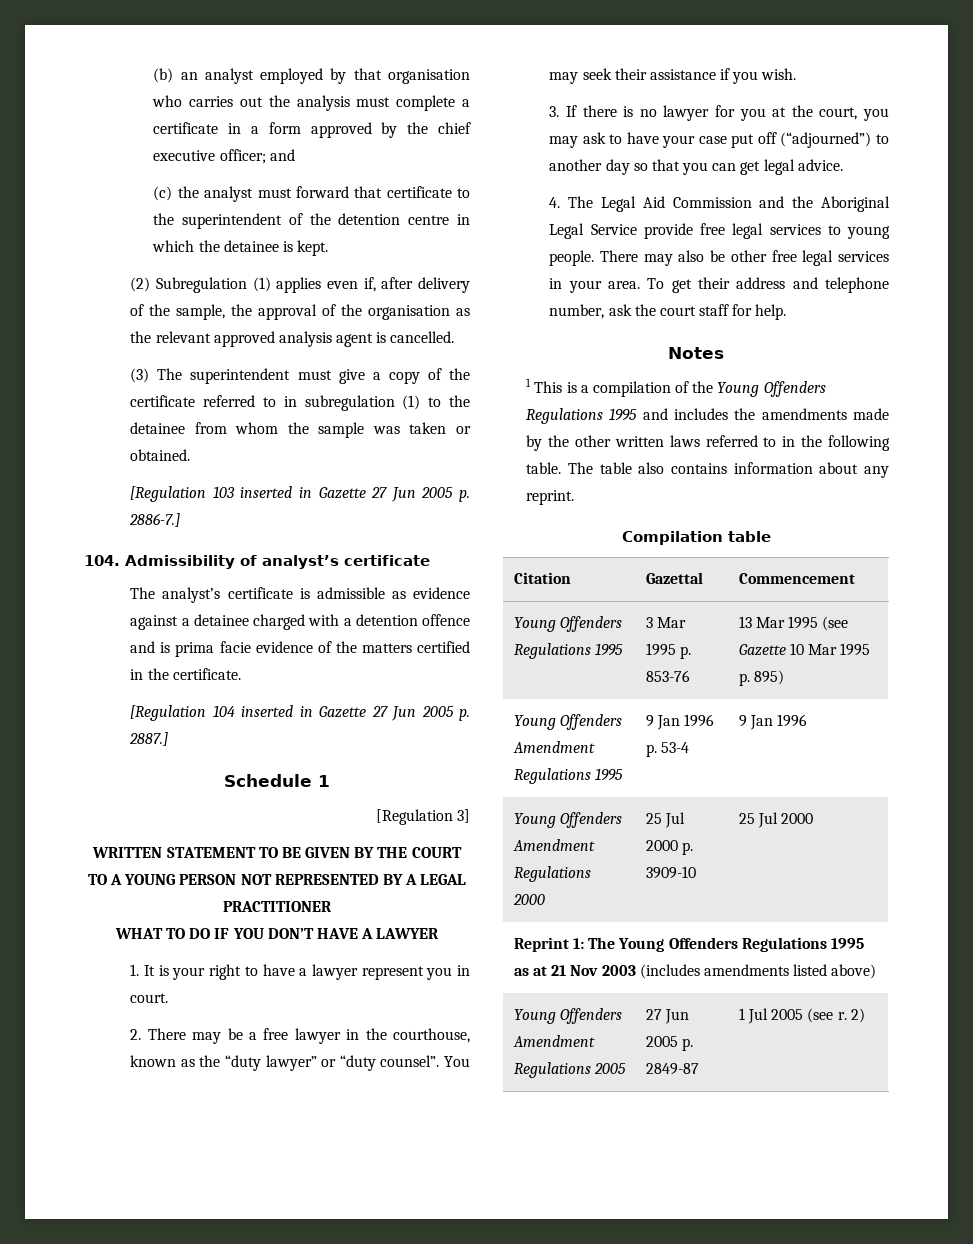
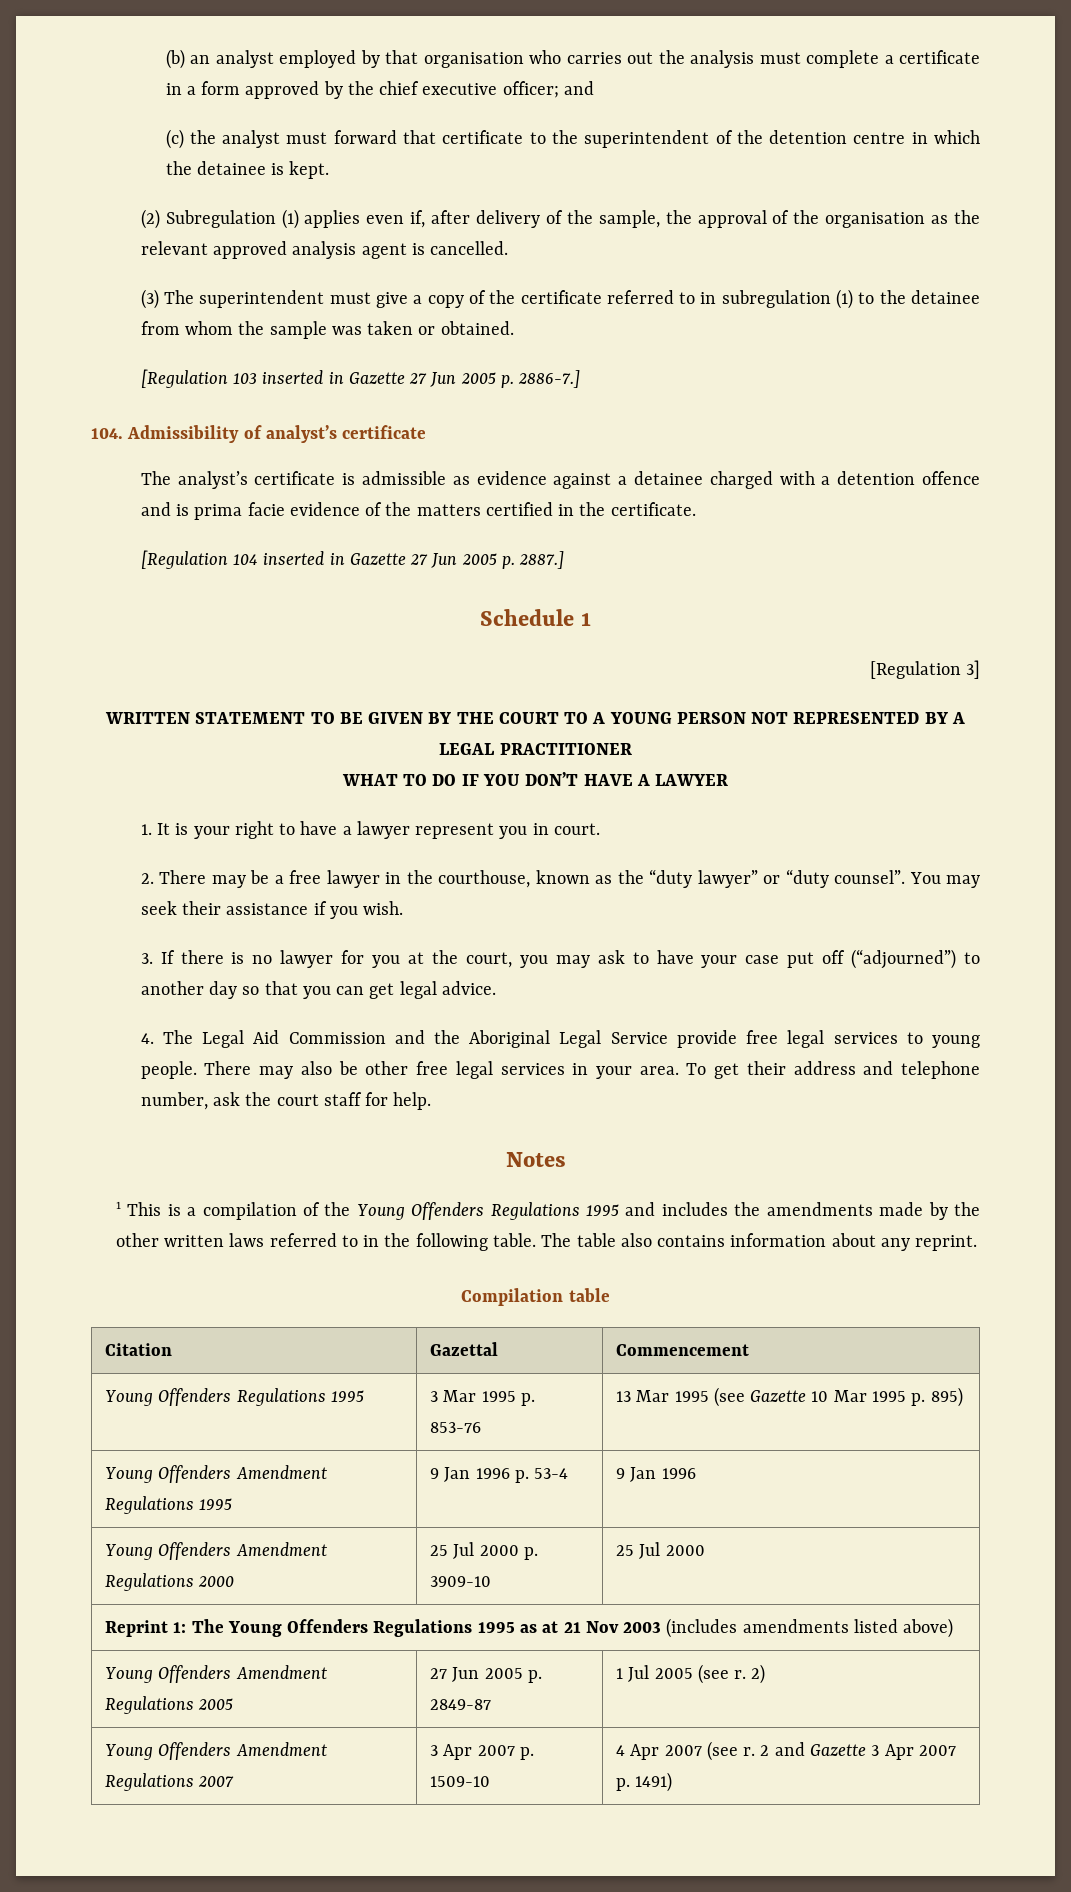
+ Young Offenders Amendment Regulations 2007 | 3 Apr 2007 p. 1509-10 | 4 Apr 2007 (see r. 2 and Gazette 3 Apr 2007 p. 1491)

